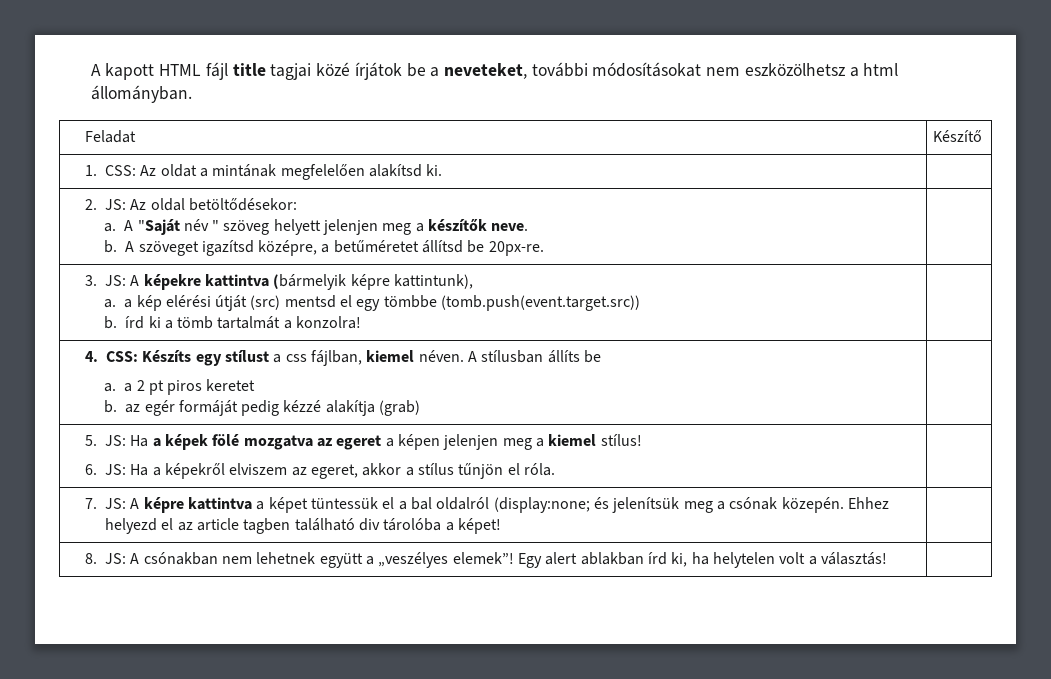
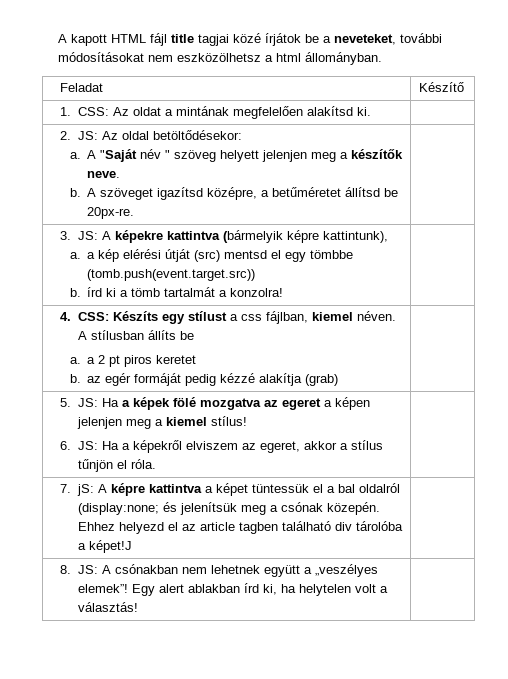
- 7. JS: A képre kattintva a képet tüntessük el a bal oldalról (display:none; és jelenítsük meg a csónak közepén. Ehhez helyezd el az article tagben található div tárolóba a képet! |
+ 7. jS: A képre kattintva a képet tüntessük el a bal oldalról (display:none; és jelenítsük meg a csónak közepén. Ehhez helyezd el az article tagben található div tárolóba a képet!J |

